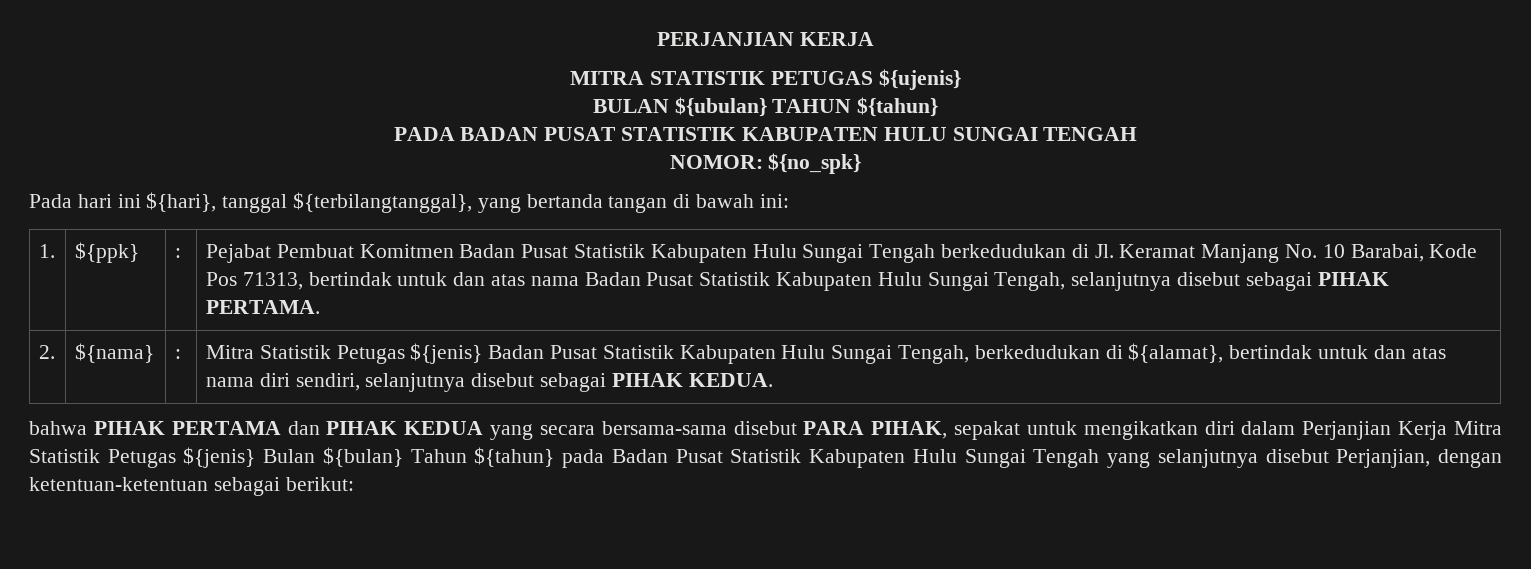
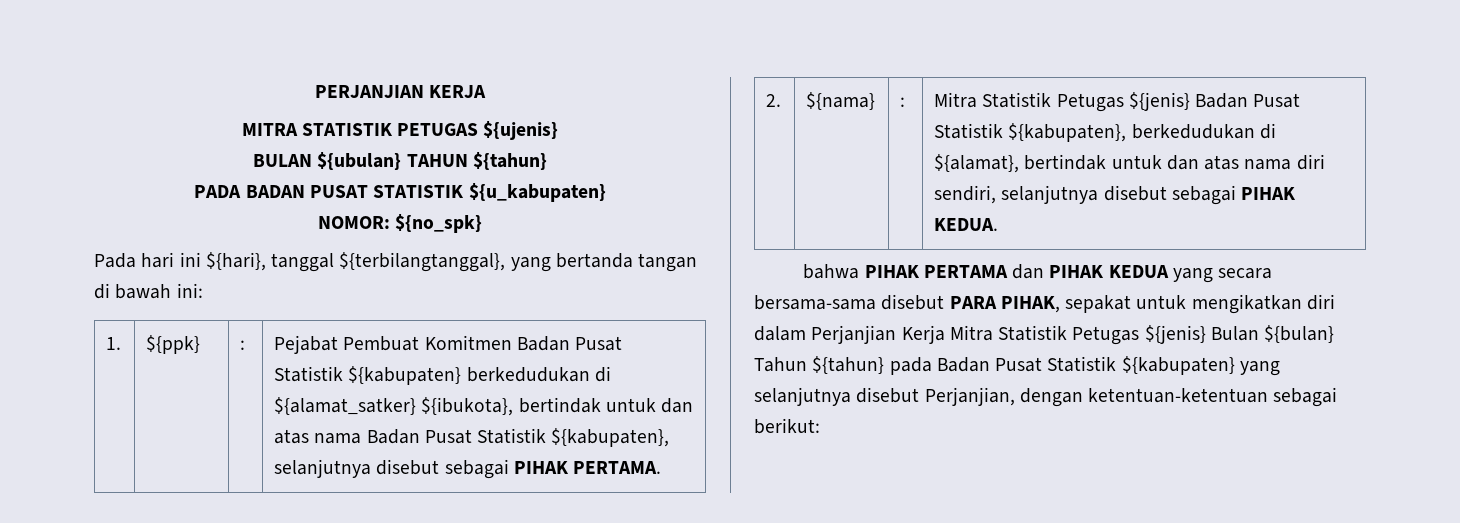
- PADA BADAN PUSAT STATISTIK KABUPATEN HULU SUNGAI TENGAH
+ PADA BADAN PUSAT STATISTIK ${u_kabupaten}
- Pejabat Pembuat Komitmen Badan Pusat Statistik Kabupaten Hulu Sungai Tengah berkedudukan di Jl. Keramat Manjang No. 10 Barabai, Kode Pos 71313, bertindak untuk dan atas nama Badan Pusat Statistik Kabupaten Hulu Sungai Tengah, selanjutnya disebut sebagai PIHAK PERTAMA.
+ Pejabat Pembuat Komitmen Badan Pusat Statistik ${kabupaten} berkedudukan di ${alamat_satker} ${ibukota}, bertindak untuk dan atas nama Badan Pusat Statistik ${kabupaten}, selanjutnya disebut sebagai PIHAK PERTAMA.
- 2. | ${nama} | : | Mitra Statistik Petugas ${jenis} Badan Pusat Statistik Kabupaten Hulu Sungai Tengah, berkedudukan di ${alamat}, bertindak untuk dan atas nama diri sendiri, selanjutnya disebut sebagai PIHAK KEDUA.
+ 2. | ${nama} | : | Mitra Statistik Petugas ${jenis} Badan Pusat Statistik ${kabupaten}, berkedudukan di ${alamat}, bertindak untuk dan atas nama diri sendiri, selanjutnya disebut sebagai PIHAK KEDUA.
- bahwa PIHAK PERTAMA dan PIHAK KEDUA yang secara bersama-sama disebut PARA PIHAK, sepakat untuk mengikatkan diri dalam Perjanjian Kerja Mitra Statistik Petugas ${jenis} Bulan ${bulan} Tahun ${tahun} pada Badan Pusat Statistik Kabupaten Hulu Sungai Tengah yang selanjutnya disebut Perjanjian, dengan ketentuan-ketentuan sebagai berikut:
+ bahwa PIHAK PERTAMA dan PIHAK KEDUA yang secara bersama-sama disebut PARA PIHAK, sepakat untuk mengikatkan diri dalam Perjanjian Kerja Mitra Statistik Petugas ${jenis} Bulan ${bulan} Tahun ${tahun} pada Badan Pusat Statistik ${kabupaten} yang selanjutnya disebut Perjanjian, dengan ketentuan-ketentuan sebagai berikut:

